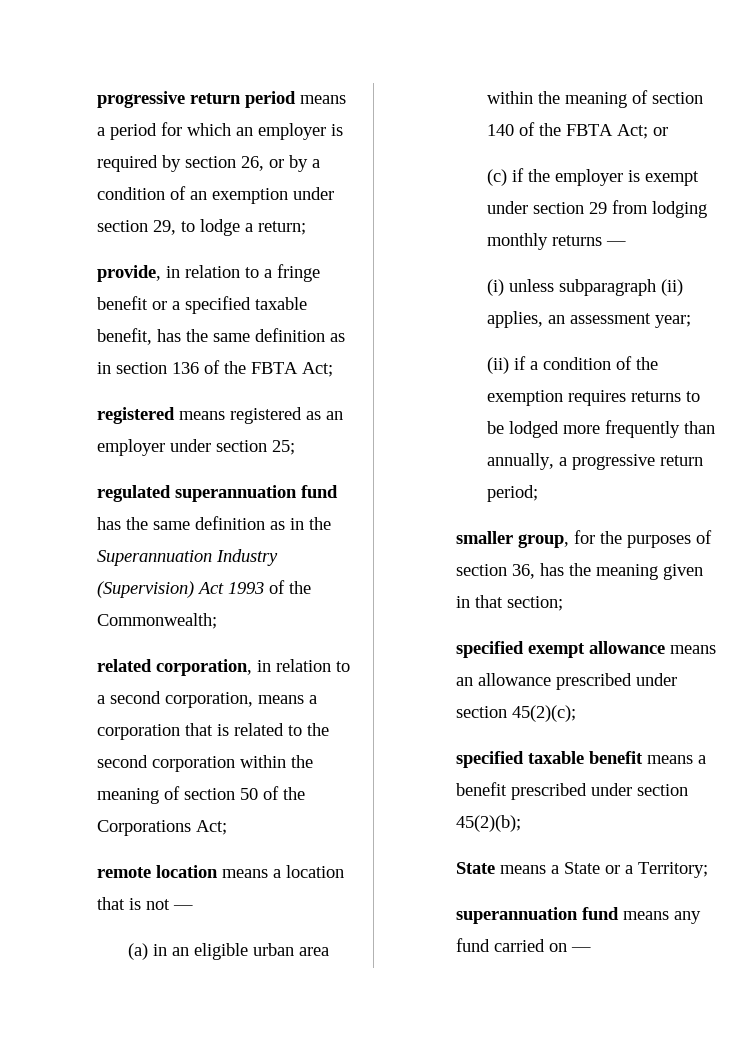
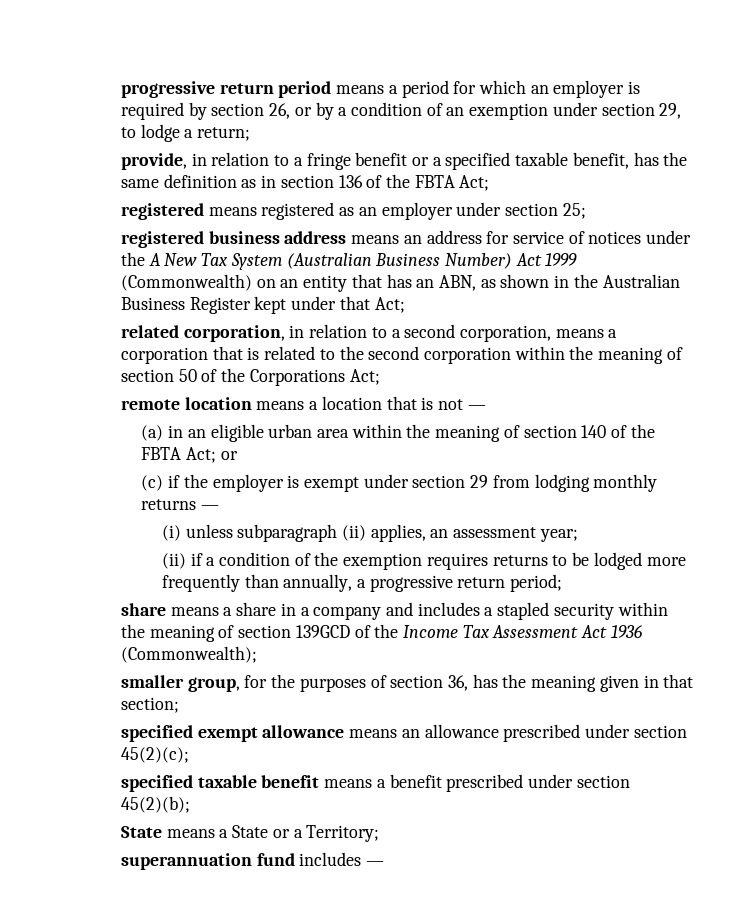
- regulated superannuation fund has the same definition as in the Superannuation Industry (Supervision) Act 1993 of the Commonwealth;
+ registered business address means an address for service of notices under the A New Tax System (Australian Business Number) Act 1999 (Commonwealth) on an entity that has an ABN, as shown in the Australian Business Register kept under that Act;
+ share means a share in a company and includes a stapled security within the meaning of section 139GCD of the Income Tax Assessment Act 1936 (Commonwealth);
- superannuation fund means any fund carried on —
+ superannuation fund includes —

